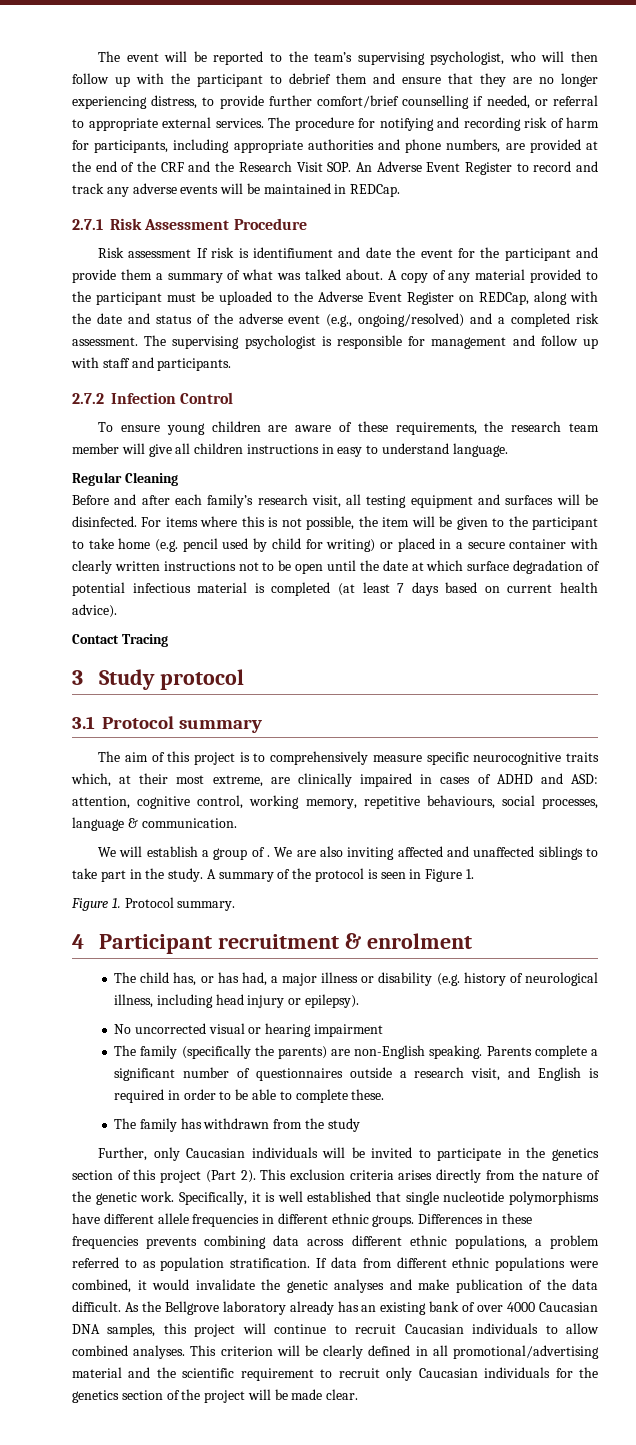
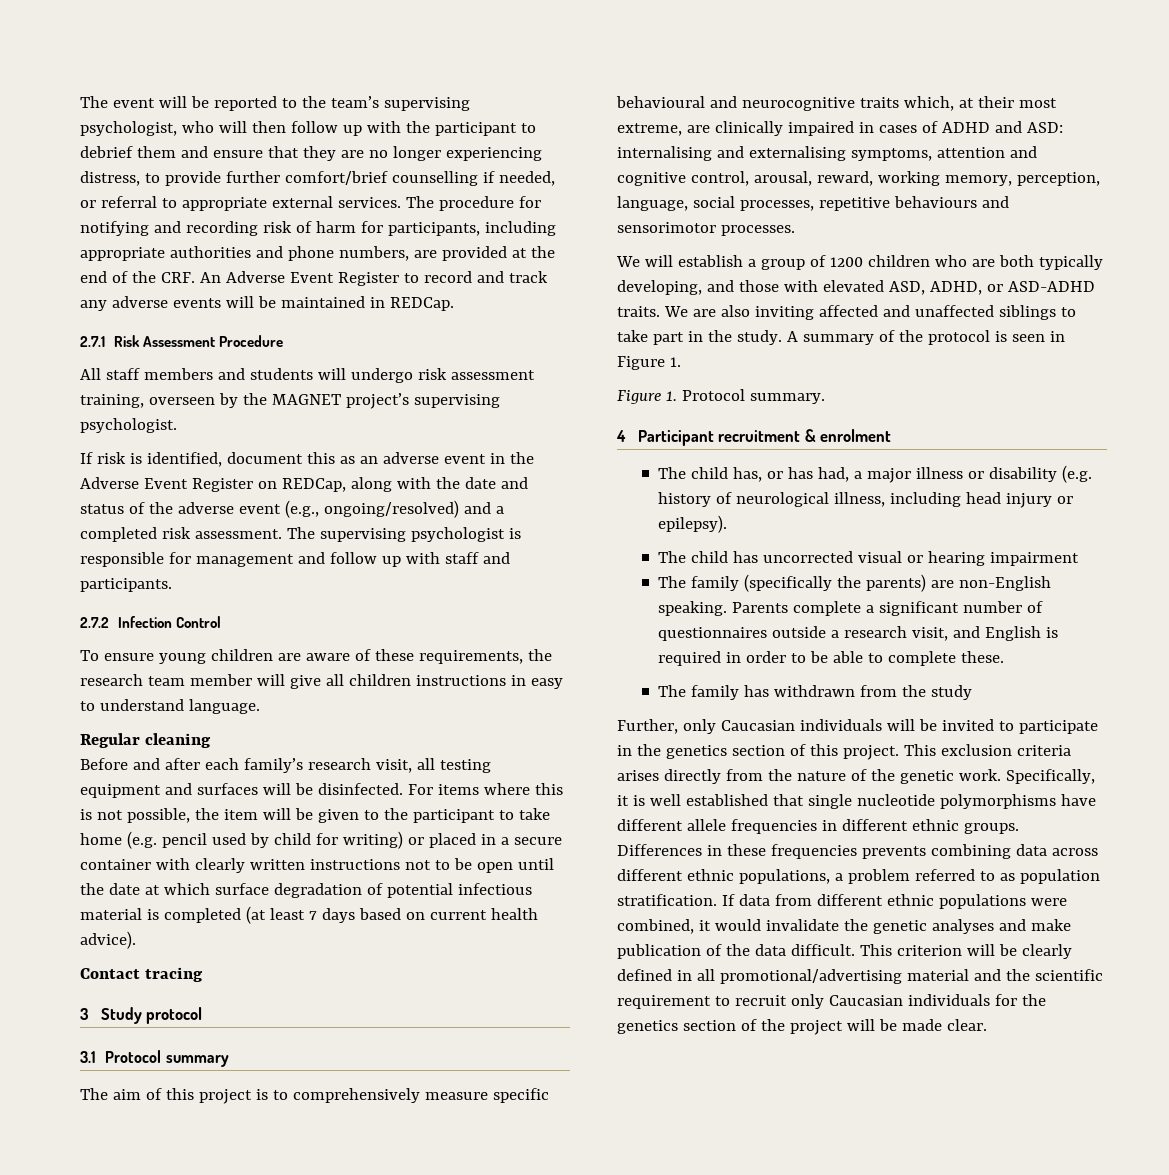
- The procedure for notifying and recording risk of harm for participants, including appropriate authorities and phone numbers, are provided at the end of the CRF and the Research Visit SOP. An Adverse Event Register to record and track any adverse events will be maintained in REDCap.
+ The procedure for notifying and recording risk of harm for participants, including appropriate authorities and phone numbers, are provided at the end of the CRF. An Adverse Event Register to record and track any adverse events will be maintained in REDCap.
- Risk assessment If risk is identifiument and date the event for the participant and provide them a summary of what was talked about. A copy of any material provided to the participant must be uploaded to the Adverse Event Register on REDCap, along with the date and status of the adverse event (e.g., ongoing/resolved) and a completed risk assessment.
+ All staff members and students will undergo risk assessment training, overseen by the MAGNET project’s supervising psychologist.
+ If risk is identified, document this as an adverse event in the Adverse Event Register on REDCap, along with the date and status of the adverse event (e.g., ongoing/resolved) and a completed risk assessment.
- Regular Cleaning
+ Regular cleaning
- Contact Tracing
+ Contact tracing
- The aim of this project is to comprehensively measure specific neurocognitive traits which, at their most extreme, are clinically impaired in cases of ADHD and ASD: attention, cognitive control, working memory, repetitive behaviours, social processes, language & communication.
+ The aim of this project is to comprehensively measure specific behavioural and neurocognitive traits which, at their most extreme, are clinically impaired in cases of ADHD and ASD: internalising and externalising symptoms, attention and cognitive control, arousal, reward, working memory, perception, language, social processes, repetitive behaviours and sensorimotor processes.
- We will establish a group of .
+ We will establish a group of 1200 children who are both typically developing, and those with elevated ASD, ADHD, or ASD-ADHD traits.
- No uncorrected visual or hearing impairment
+ The child has uncorrected visual or hearing impairment
- Further, only Caucasian individuals will be invited to participate in the genetics section of this project (Part 2).
+ Further, only Caucasian individuals will be invited to participate in the genetics section of this project.
- As the Bellgrove laboratory already has an existing bank of over 4000 Caucasian DNA samples, this project will continue to recruit Caucasian individuals to allow combined analyses.

